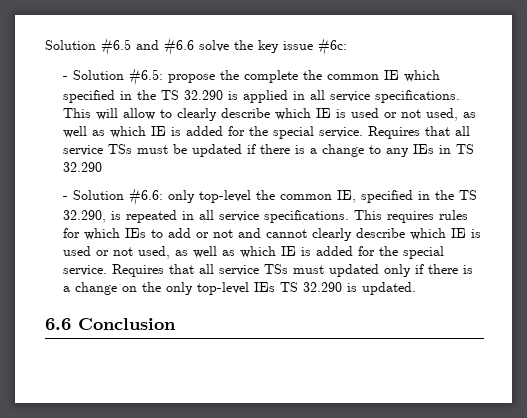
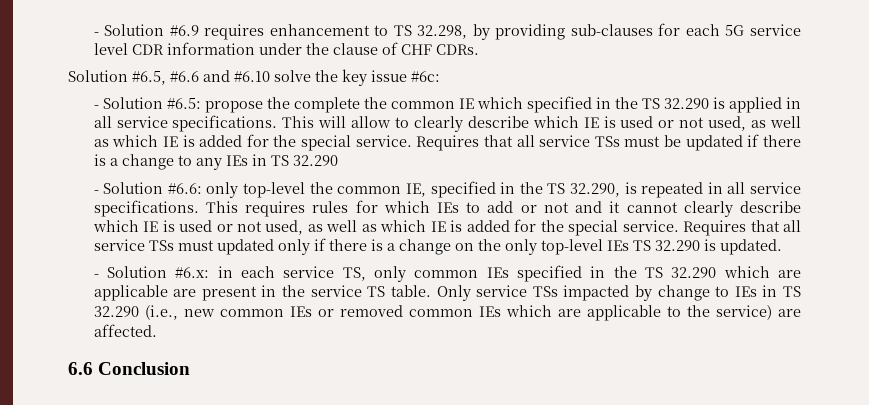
- Solution #6.5 and #6.6 solve the key issue #6c:
+ - Solution #6.9 requires enhancement to TS 32.298, by providing sub-clauses for each 5G service level CDR information under the clause of CHF CDRs.
+ Solution #6.5, #6.6 and #6.10 solve the key issue #6c:
- This requires rules for which IEs to add or not and cannot clearly describe which IE is used or not used, as well as which IE is added for the special service.
+ This requires rules for which IEs to add or not and it cannot clearly describe which IE is used or not used, as well as which IE is added for the special service.
+ - Solution #6.x: in each service TS, only common IEs specified in the TS 32.290 which are applicable are present in the service TS table. Only service TSs impacted by change to IEs in TS 32.290 (i.e., new common IEs or removed common IEs which are applicable to the service) are affected.

